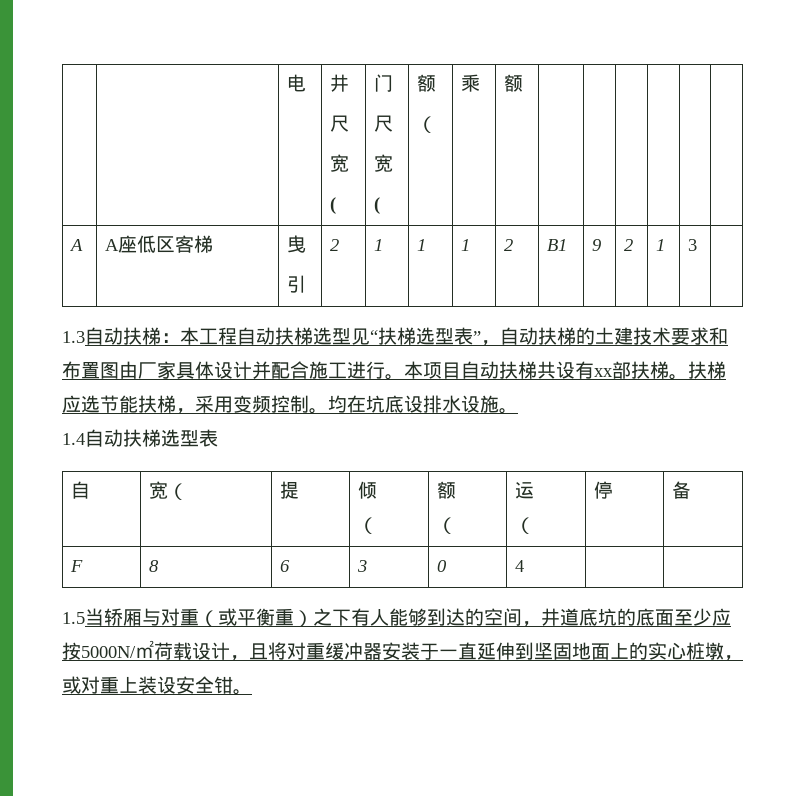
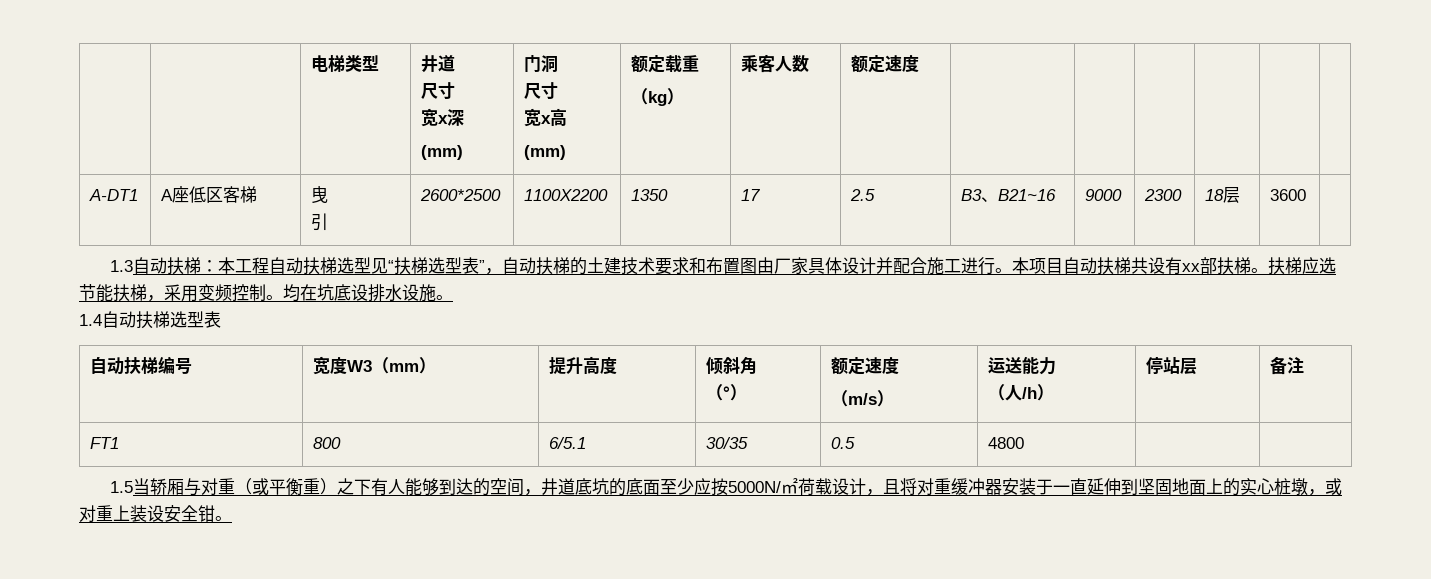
- | | 电 | 井
- 尺
- 宽
- ( | 门
- 尺
- 宽
- ( | 额
- （ | 乘 | 额 | | | | | |
- A | A座低区客梯 | 曳
- 引 | 2 | 1 | 1 | 1 | 2 | B1 | 9 | 2 | 1 | 3 |
+ | | 电梯类型 | 井道
+ 尺寸
+ 宽x深
+ (mm) | 门洞
+ 尺寸
+ 宽x高
+ (mm) | 额定载重
+ （kg） | 乘客人数 | 额定速度 | | | | | |
+ A-DT1 | A座低区客梯 | 曳
+ 引 | 2600*2500 | 1100X2200 | 1350 | 17 | 2.5 | B3、B21~16 | 9000 | 2300 | 18层 | 3600 |
- 自 | 宽（ | 提 | 倾
- （ | 额
- （ | 运
- （ | 停 | 备
- F | 8 | 6 | 3 | 0 | 4 | |
+ 自动扶梯编号 | 宽度W3（mm） | 提升高度 | 倾斜角
+ （°） | 额定速度
+ （m/s） | 运送能力
+ （人/h） | 停站层 | 备注
+ FT1 | 800 | 6/5.1 | 30/35 | 0.5 | 4800 | |

